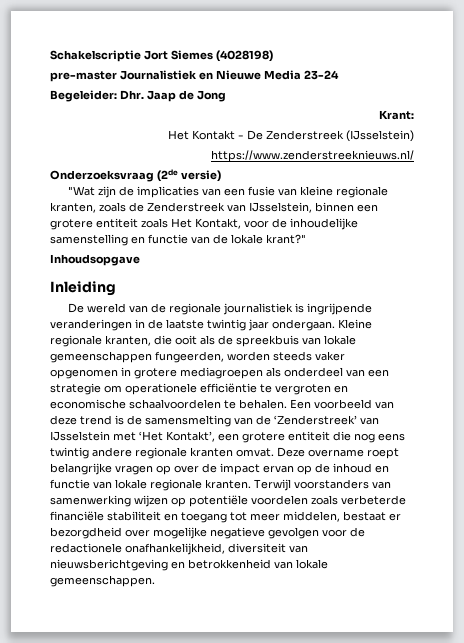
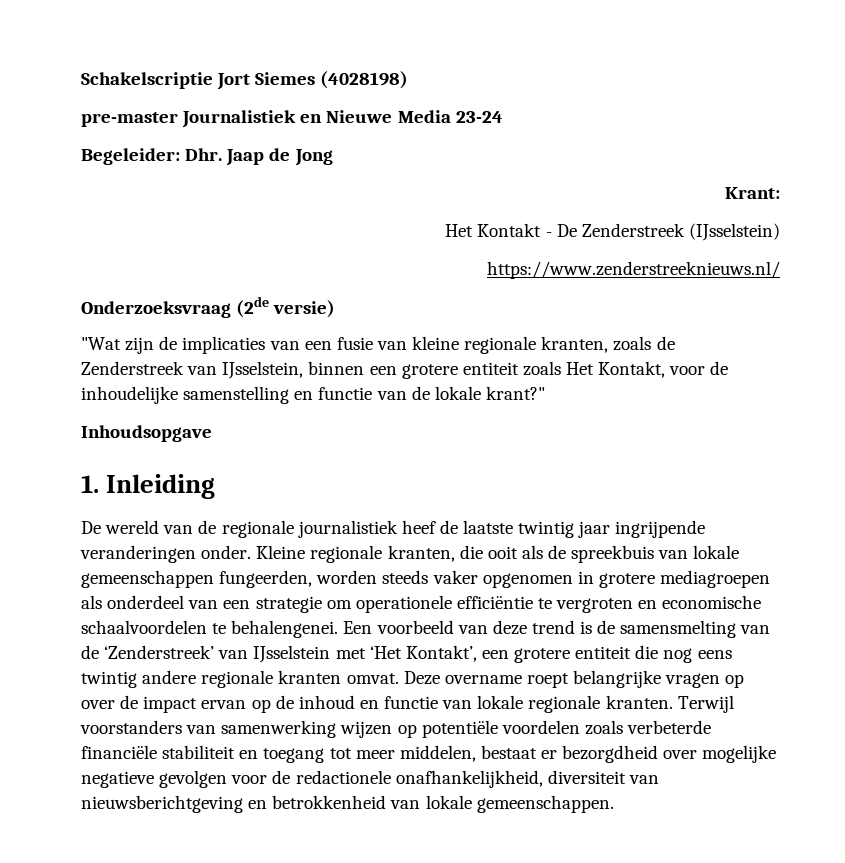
- Inleiding
+ 1. Inleiding
- De wereld van de regionale journalistiek is ingrijpende veranderingen in de laatste twintig jaar ondergaan.
+ De wereld van de regionale journalistiek heef de laatste twintig jaar ingrijpende veranderingen onder.
- Kleine regionale kranten, die ooit als de spreekbuis van lokale gemeenschappen fungeerden, worden steeds vaker opgenomen in grotere mediagroepen als onderdeel van een strategie om operationele efficiëntie te vergroten en economische schaalvoordelen te behalen.
+ Kleine regionale kranten, die ooit als de spreekbuis van lokale gemeenschappen fungeerden, worden steeds vaker opgenomen in grotere mediagroepen als onderdeel van een strategie om operationele efficiëntie te vergroten en economische schaalvoordelen te behalengenei.

